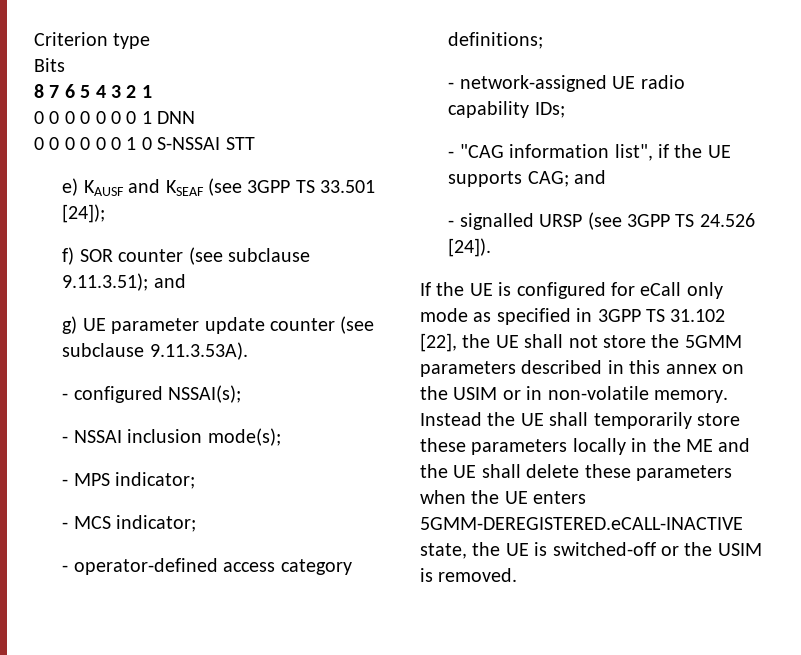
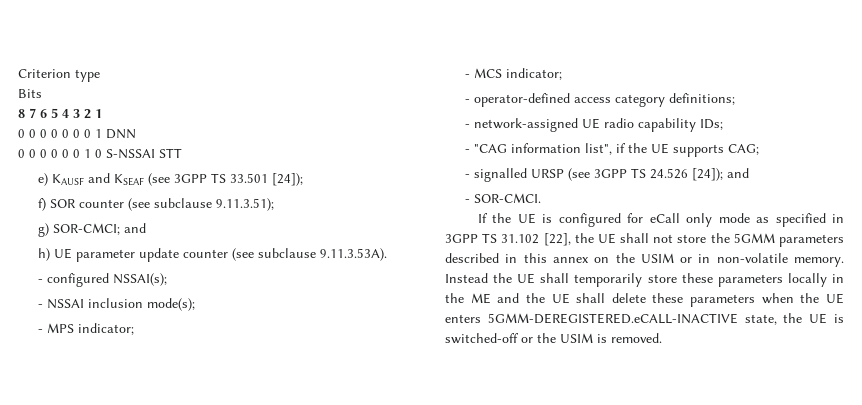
- f) SOR counter (see subclause 9.11.3.51); and
- g) UE parameter update counter (see subclause 9.11.3.53A).
+ f) SOR counter (see subclause 9.11.3.51);
+ g) SOR-CMCI; and
+ h) UE parameter update counter (see subclause 9.11.3.53A).
- - "CAG information list", if the UE supports CAG; and
+ - "CAG information list", if the UE supports CAG;
- - signalled URSP (see 3GPP TS 24.526 [24]).
+ - signalled URSP (see 3GPP TS 24.526 [24]); and
+ - SOR-CMCI.

